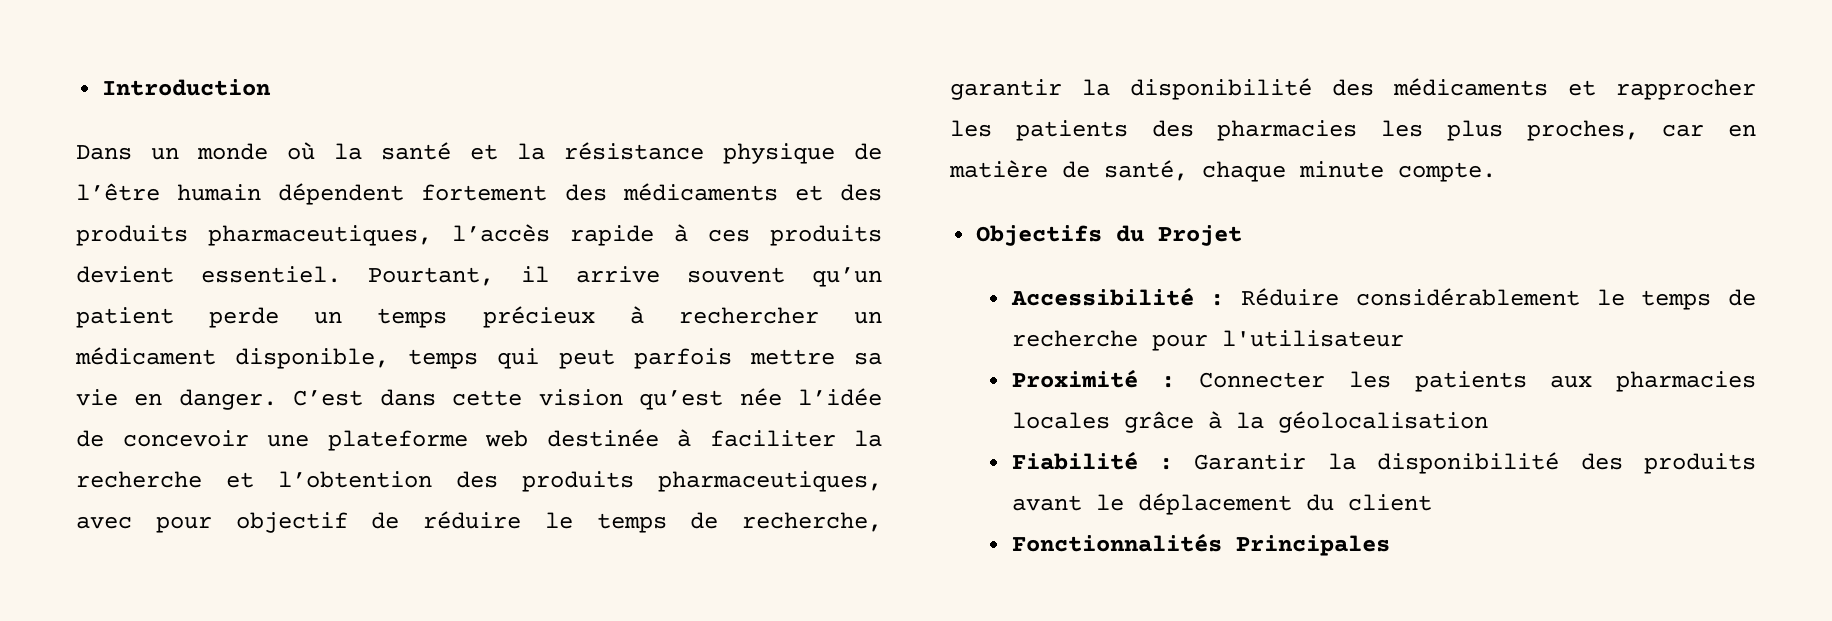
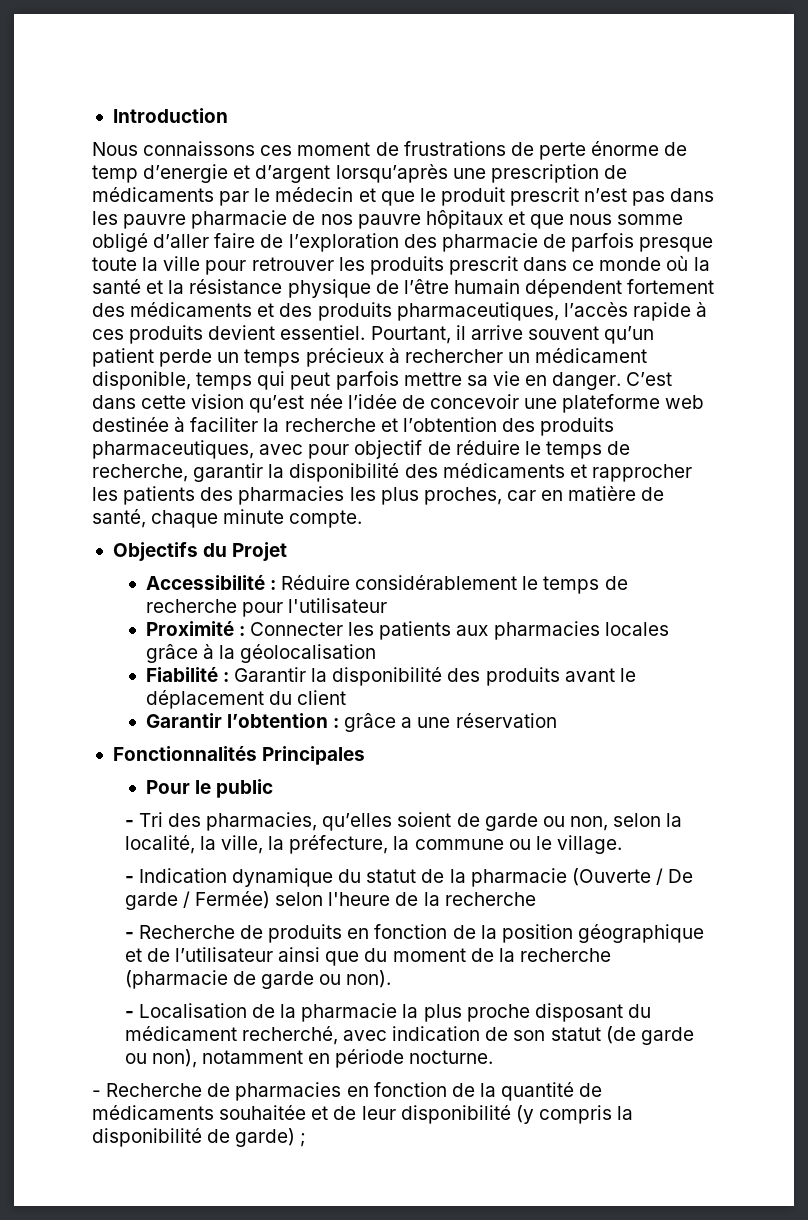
- Dans un monde où la santé et la résistance physique de l’être humain dépendent fortement des médicaments et des produits pharmaceutiques, l’accès rapide à ces produits devient essentiel.
+ Nous connaissons ces moment de frustrations de perte énorme de temp d’energie et d’argent lorsqu’après une prescription de médicaments par le médecin et que le produit prescrit n’est pas dans les pauvre pharmacie de nos pauvre hôpitaux et que nous somme obligé d’aller faire de l’exploration des pharmacie de parfois presque toute la ville pour retrouver les produits prescrit dans ce monde où la santé et la résistance physique de l’être humain dépendent fortement des médicaments et des produits pharmaceutiques, l’accès rapide à ces produits devient essentiel.
+ Garantir l’obtention : grâce a une réservation
  Fonctionnalités Principales
+ Pour le public
+ - Tri des pharmacies, qu’elles soient de garde ou non, selon la localité, la ville, la préfecture, la commune ou le village.
+ - Indication dynamique du statut de la pharmacie (Ouverte / De garde / Fermée) selon l'heure de la recherche
+ - Recherche de produits en fonction de la position géographique et de l’utilisateur ainsi que du moment de la recherche (pharmacie de garde ou non).
+ - Localisation de la pharmacie la plus proche disposant du médicament recherché, avec indication de son statut (de garde ou non), notamment en période nocturne.
+ - Recherche de pharmacies en fonction de la quantité de médicaments souhaitée et de leur disponibilité (y compris la disponibilité de garde) ;

